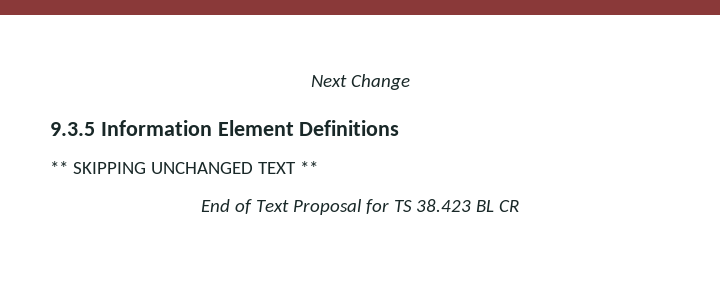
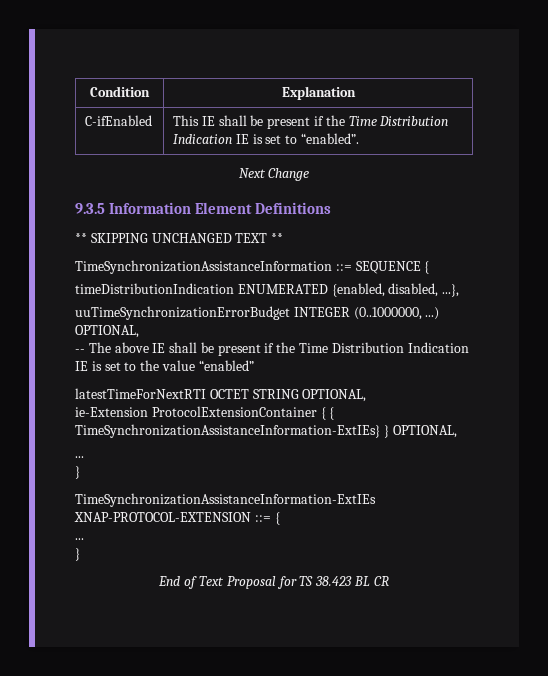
+ Condition | Explanation
+ C-ifEnabled | This IE shall be present if the Time Distribution Indication IE is set to “enabled”.
+ TimeSynchronizationAssistanceInformation ::= SEQUENCE {
+ timeDistributionIndication ENUMERATED {enabled, disabled, ...},
+ uuTimeSynchronizationErrorBudget INTEGER (0..1000000, ...) OPTIONAL,
+ -- The above IE shall be present if the Time Distribution Indication IE is set to the value “enabled”
+ latestTimeForNextRTI OCTET STRING OPTIONAL,
+ ie-Extension ProtocolExtensionContainer { { TimeSynchronizationAssistanceInformation-ExtIEs} } OPTIONAL,
+ ...
+ }
+ TimeSynchronizationAssistanceInformation-ExtIEs XNAP-PROTOCOL-EXTENSION ::= {
+ ...
+ }

